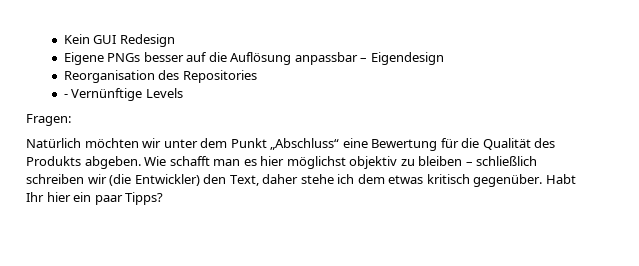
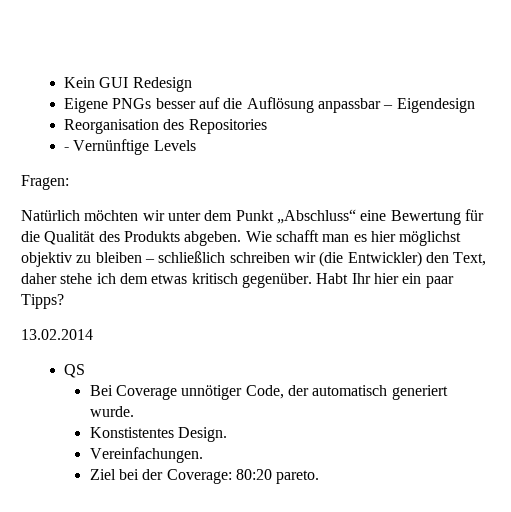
+ 13.02.2014
+ QS
+ Bei Coverage unnötiger Code, der automatisch generiert wurde.
+ Konstistentes Design.
+ Vereinfachungen.
+ Ziel bei der Coverage: 80:20 pareto.

